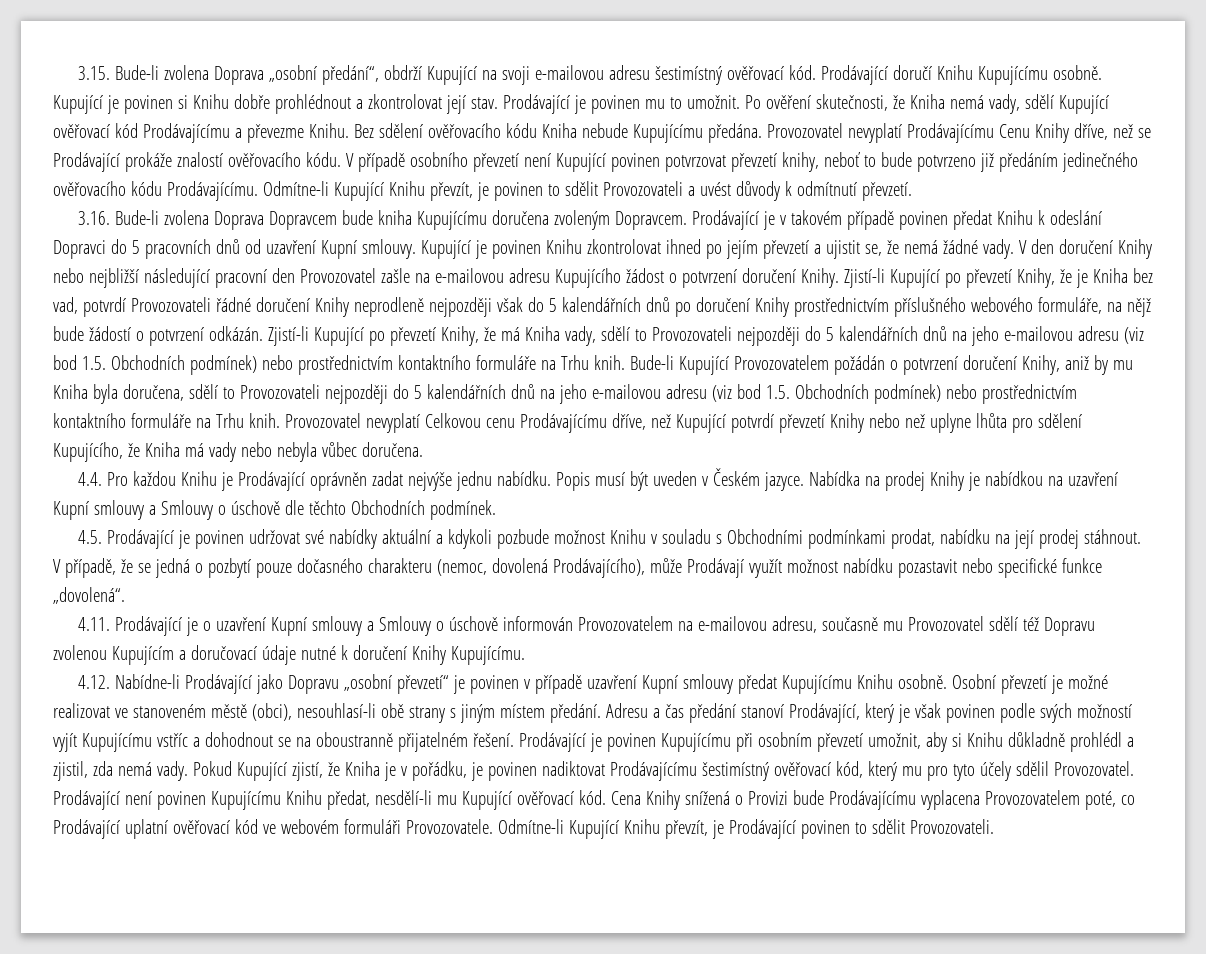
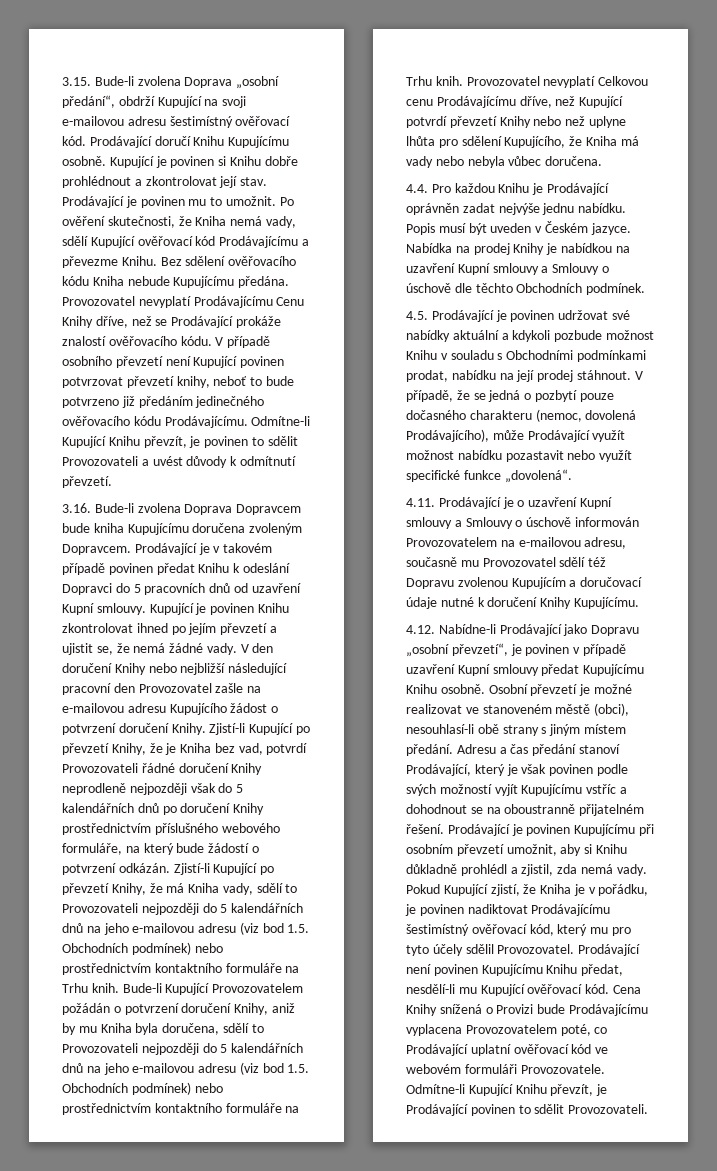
- Zjistí-li Kupující po převzetí Knihy, že je Kniha bez vad, potvrdí Provozovateli řádné doručení Knihy neprodleně nejpozději však do 5 kalendářních dnů po doručení Knihy prostřednictvím příslušného webového formuláře, na nějž bude žádostí o potvrzení odkázán.
+ Zjistí-li Kupující po převzetí Knihy, že je Kniha bez vad, potvrdí Provozovateli řádné doručení Knihy neprodleně nejpozději však do 5 kalendářních dnů po doručení Knihy prostřednictvím příslušného webového formuláře, na který bude žádostí o potvrzení odkázán.
- V případě, že se jedná o pozbytí pouze dočasného charakteru (nemoc, dovolená Prodávajícího), může Prodávají využít možnost nabídku pozastavit nebo specifické funkce „dovolená“.
+ V případě, že se jedná o pozbytí pouze dočasného charakteru (nemoc, dovolená Prodávajícího), může Prodávající využít možnost nabídku pozastavit nebo využít specifické funkce „dovolená“.
- 4.12. Nabídne-li Prodávající jako Dopravu „osobní převzetí“ je povinen v případě uzavření Kupní smlouvy předat Kupujícímu Knihu osobně.
+ 4.12. Nabídne-li Prodávající jako Dopravu „osobní převzetí“, je povinen v případě uzavření Kupní smlouvy předat Kupujícímu Knihu osobně.

